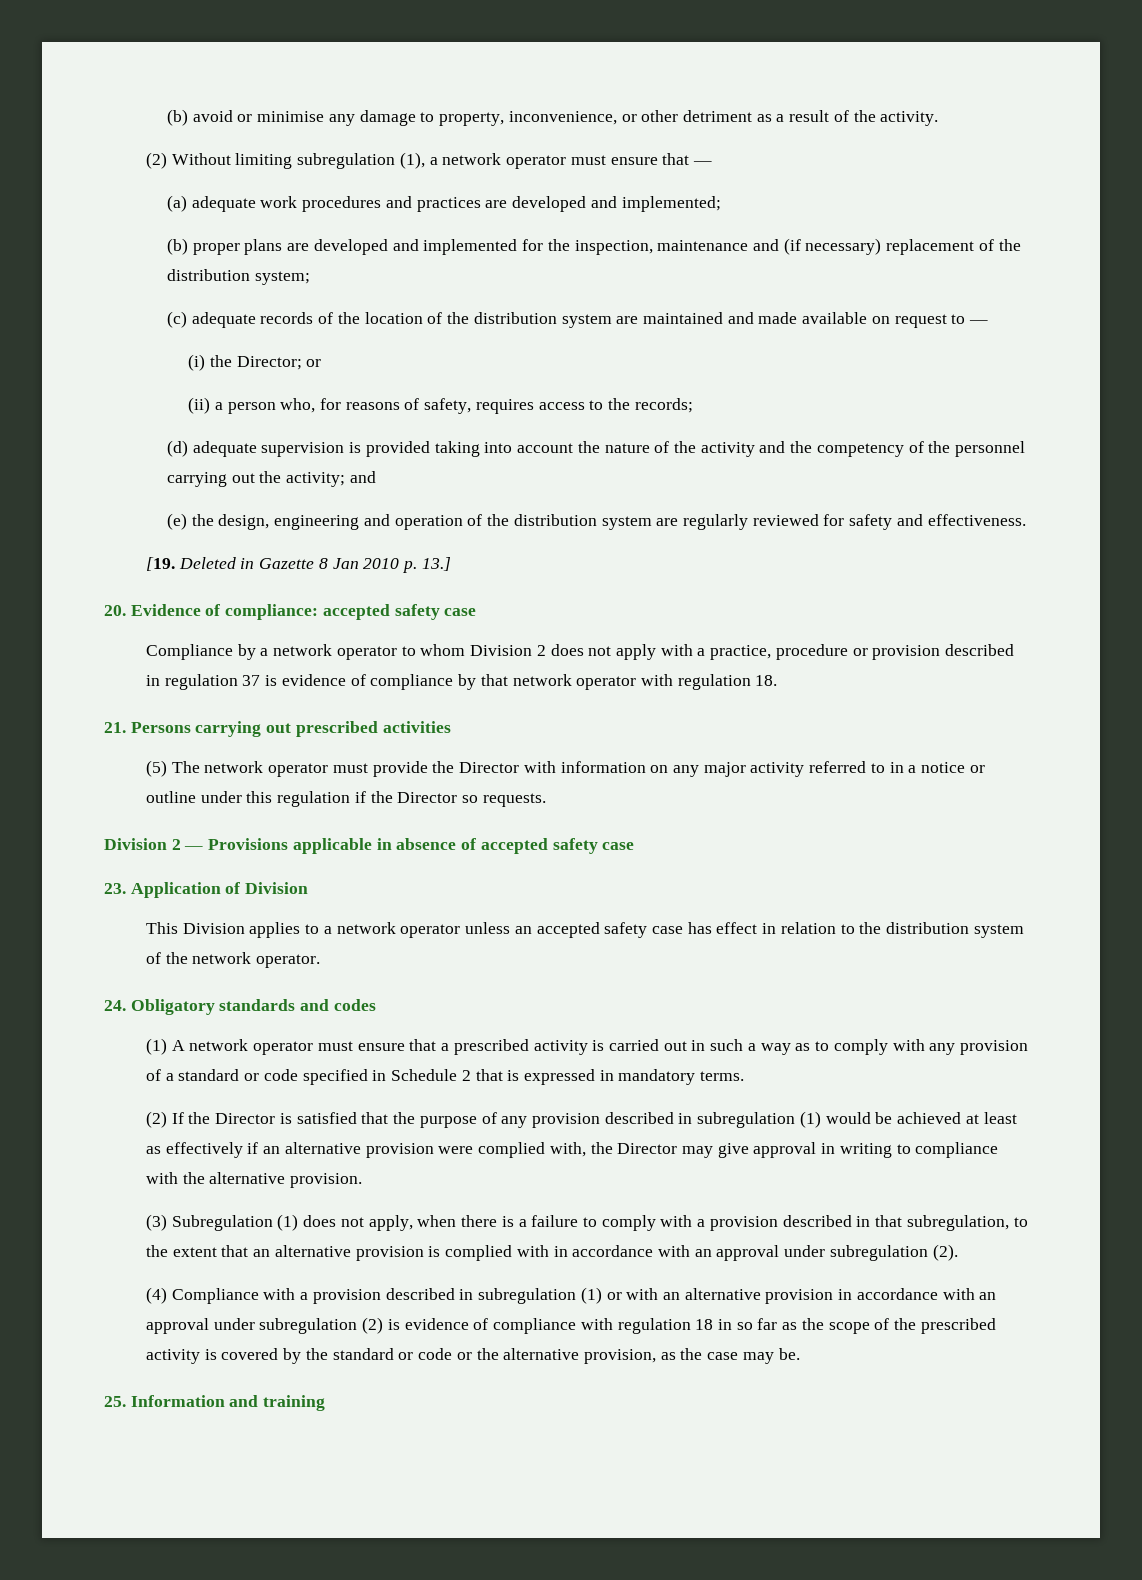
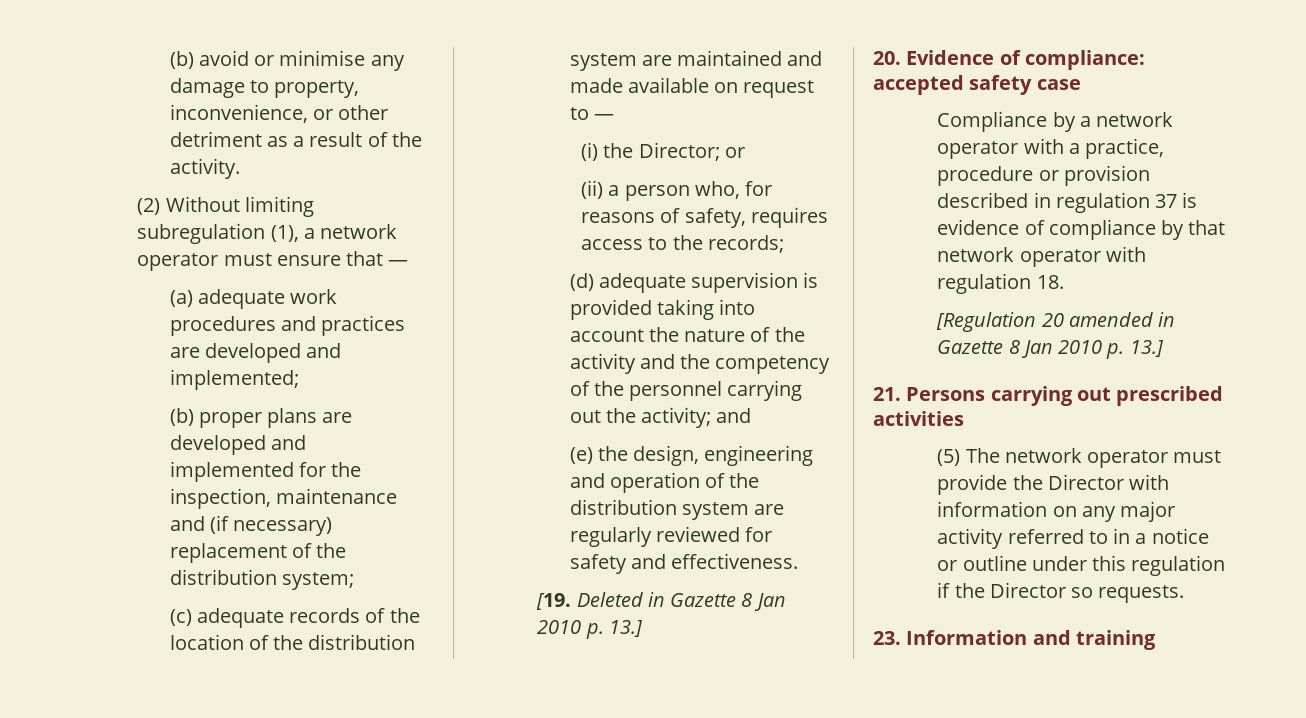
- Compliance by a network operator to whom Division 2 does not apply with a practice, procedure or provision described in regulation 37 is evidence of compliance by that network operator with regulation 18.
+ Compliance by a network operator with a practice, procedure or provision described in regulation 37 is evidence of compliance by that network operator with regulation 18.
+ [Regulation 20 amended in Gazette 8 Jan 2010 p. 13.]
- Division 2 — Provisions applicable in absence of accepted safety case
- 23. Application of Division
- This Division applies to a network operator unless an accepted safety case has effect in relation to the distribution system of the network operator.
- 24. Obligatory standards and codes
- (1) A network operator must ensure that a prescribed activity is carried out in such a way as to comply with any provision of a standard or code specified in Schedule 2 that is expressed in mandatory terms.
- (2) If the Director is satisfied that the purpose of any provision described in subregulation (1) would be achieved at least as effectively if an alternative provision were complied with, the Director may give approval in writing to compliance with the alternative provision.
- (3) Subregulation (1) does not apply, when there is a failure to comply with a provision described in that subregulation, to the extent that an alternative provision is complied with in accordance with an approval under subregulation (2).
- (4) Compliance with a provision described in subregulation (1) or with an alternative provision in accordance with an approval under subregulation (2) is evidence of compliance with regulation 18 in so far as the scope of the prescribed activity is covered by the standard or code or the alternative provision, as the case may be.
- 25. Information and training
+ 23. Information and training

